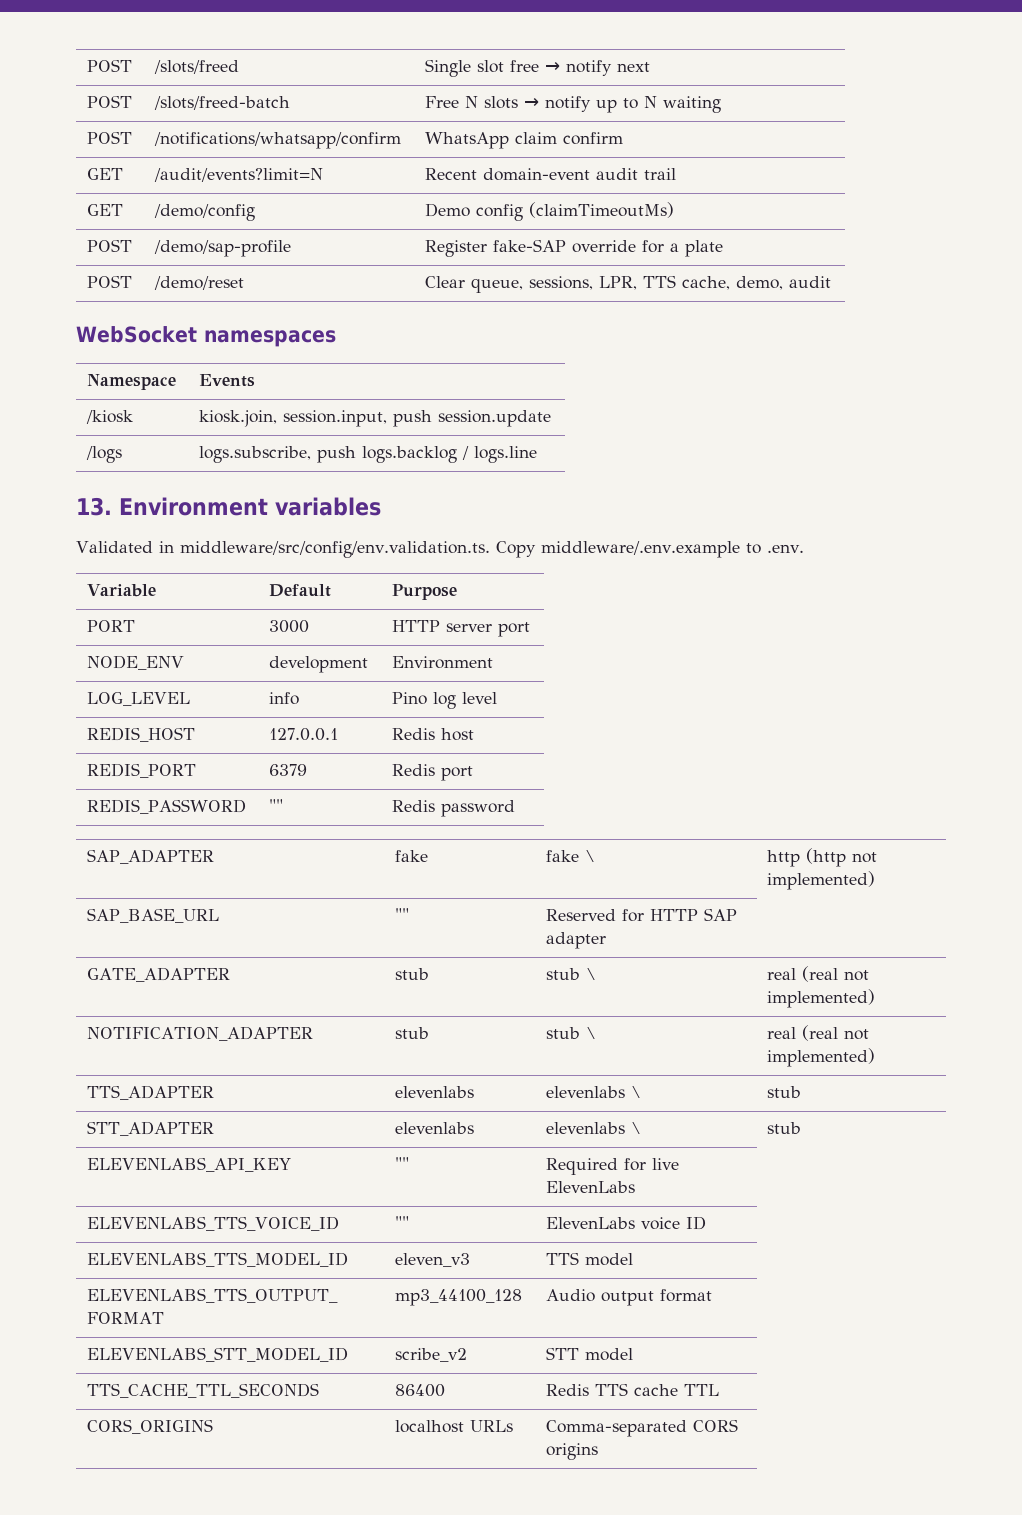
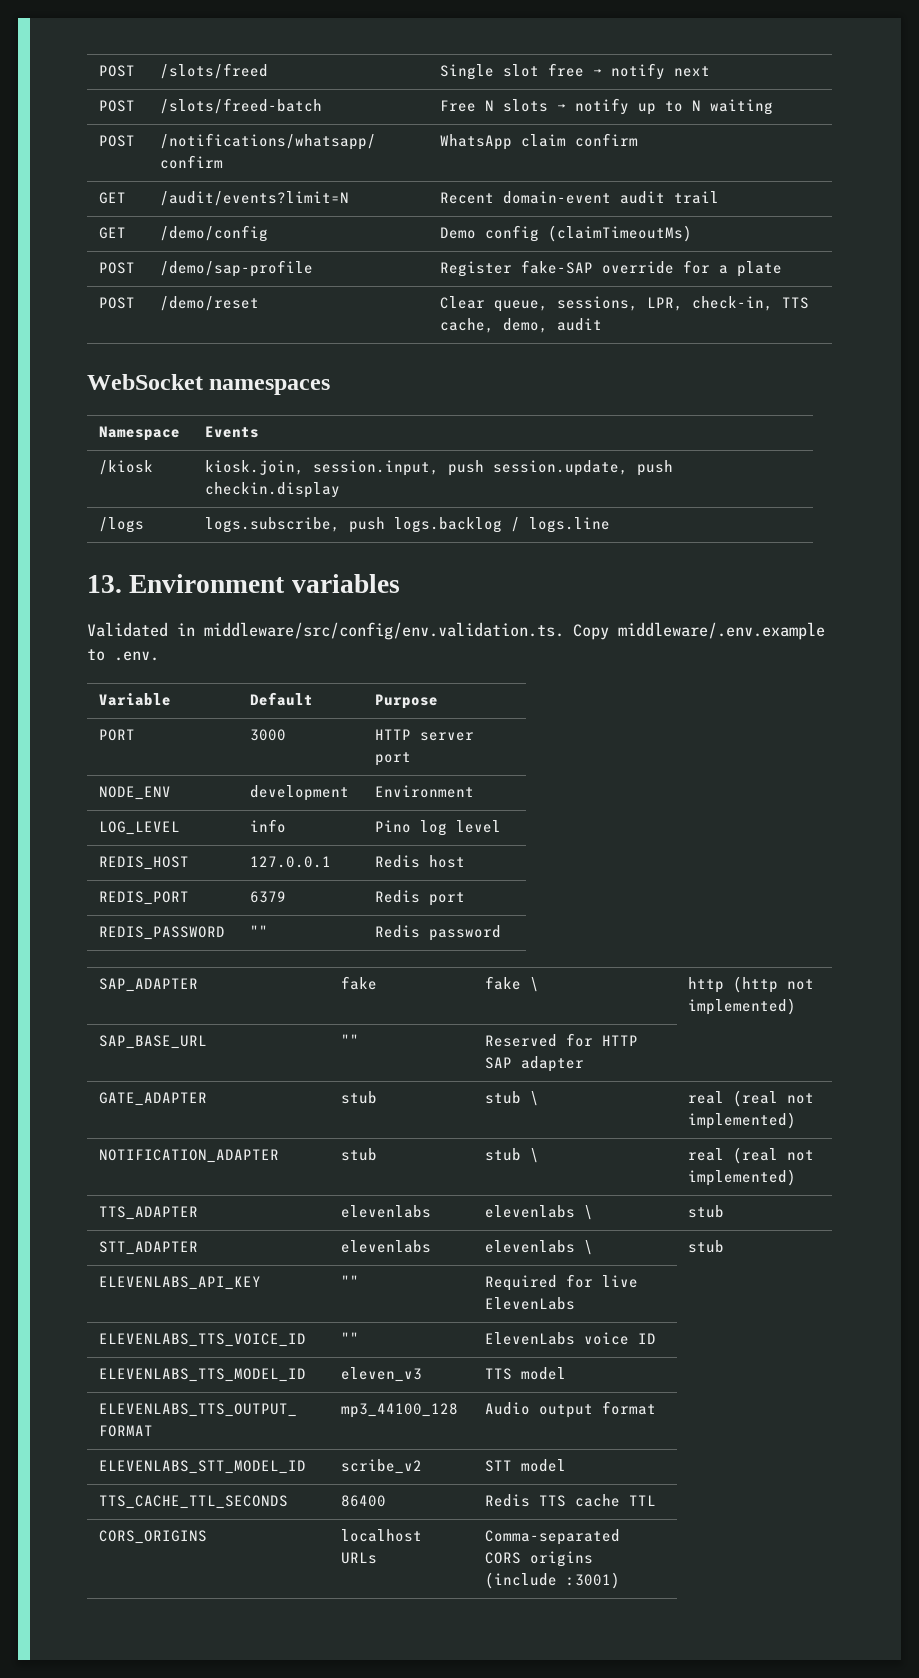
- POST | /demo/reset | Clear queue, sessions, LPR, TTS cache, demo, audit
+ POST | /demo/reset | Clear queue, sessions, LPR, check-in, TTS cache, demo, audit
- /kiosk | kiosk.join, session.input, push session.update
+ /kiosk | kiosk.join, session.input, push session.update, push checkin.display
- CORS_ORIGINS | localhost URLs | Comma-separated CORS origins
+ CORS_ORIGINS | localhost URLs | Comma-separated CORS origins (include :3001)

